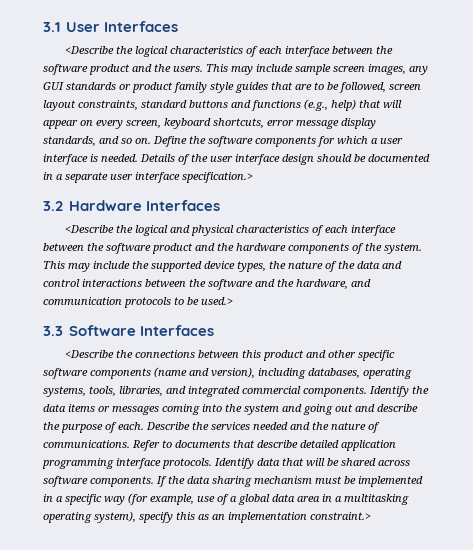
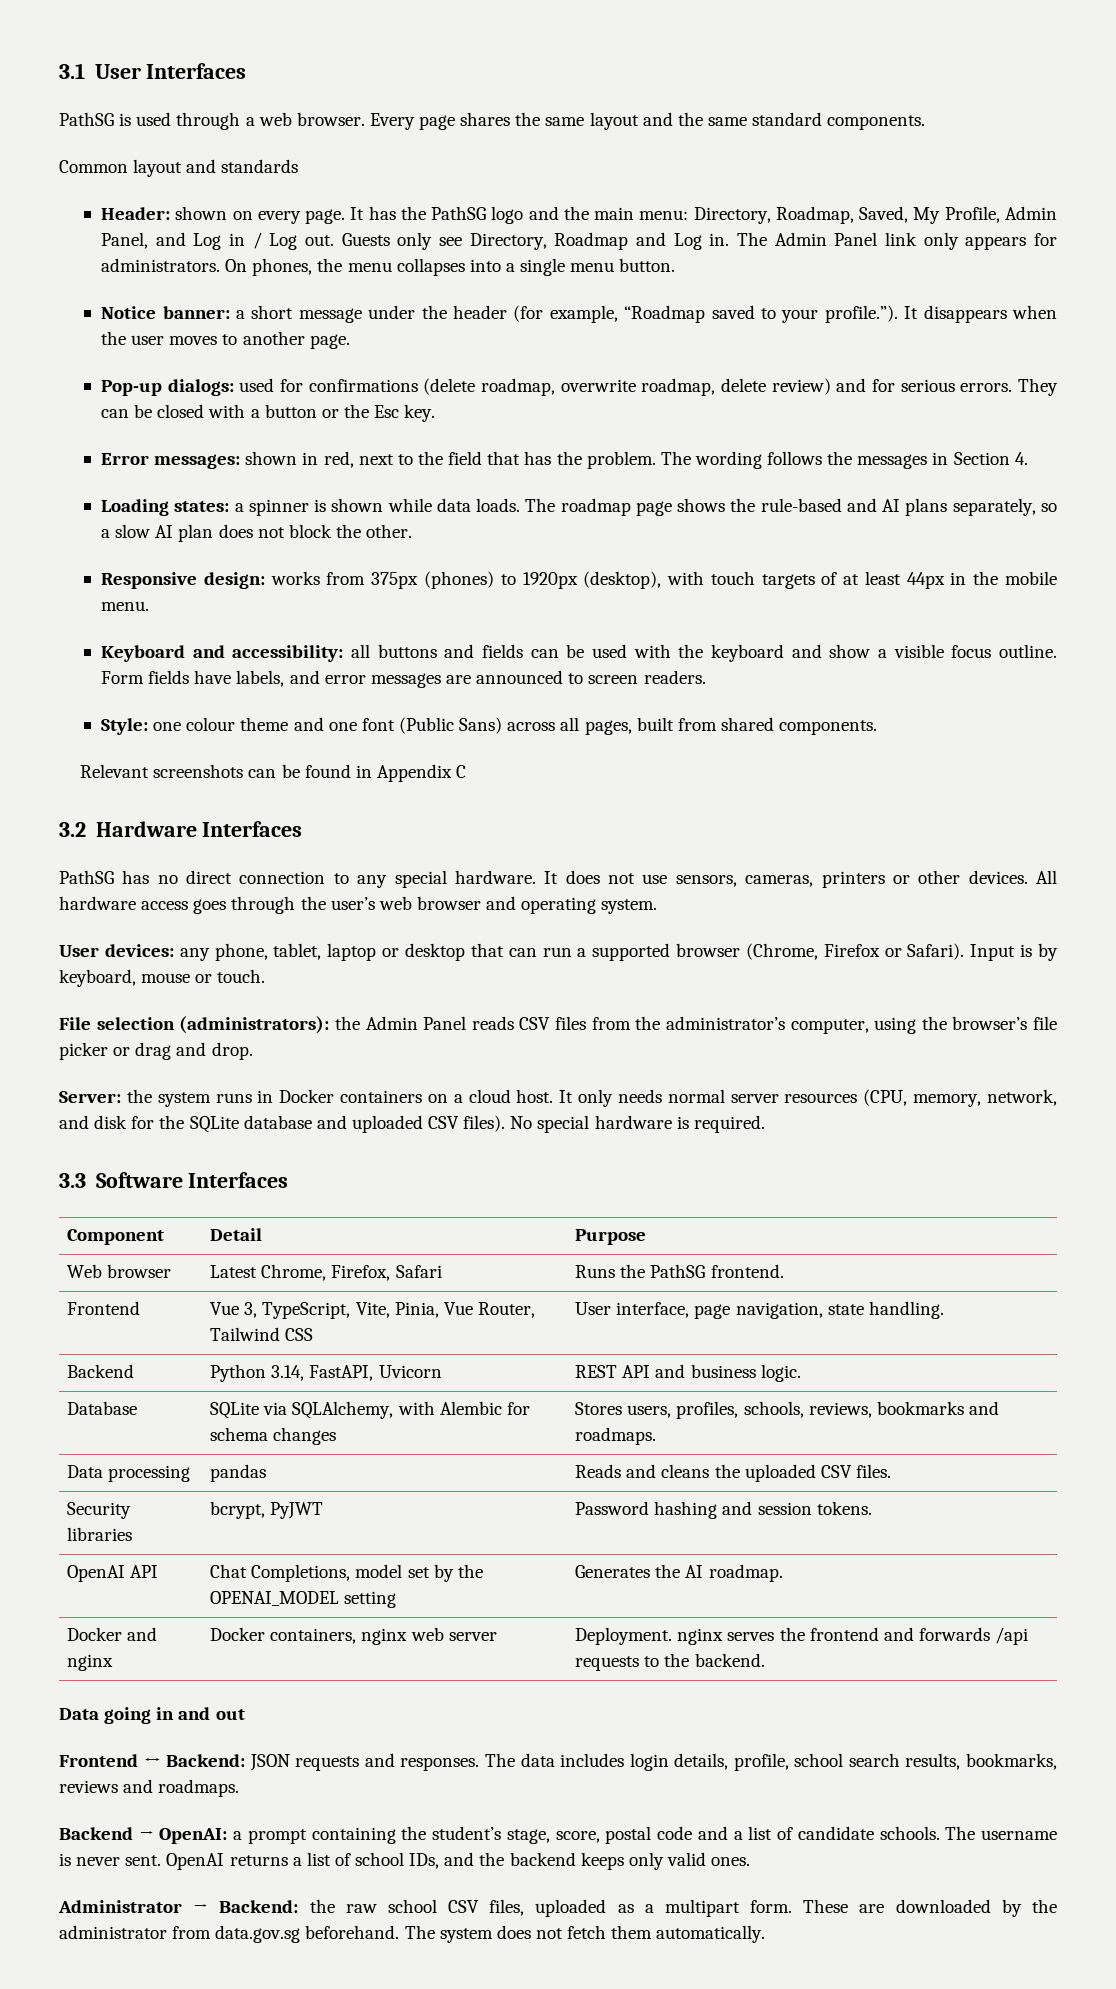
- <Describe the logical characteristics of each interface between the software product and the users. This may include sample screen images, any GUI standards or product family style guides that are to be followed, screen layout constraints, standard buttons and functions (e.g., help) that will appear on every screen, keyboard shortcuts, error message display standards, and so on. Define the software components for which a user interface is needed. Details of the user interface design should be documented in a separate user interface specification.>
+ PathSG is used through a web browser. Every page shares the same layout and the same standard components.
+ Common layout and standards
+ Header: shown on every page. It has the PathSG logo and the main menu: Directory, Roadmap, Saved, My Profile, Admin Panel, and Log in / Log out. Guests only see Directory, Roadmap and Log in. The Admin Panel link only appears for administrators. On phones, the menu collapses into a single menu button.
+ Notice banner: a short message under the header (for example, “Roadmap saved to your profile.”). It disappears when the user moves to another page.
+ Pop-up dialogs: used for confirmations (delete roadmap, overwrite roadmap, delete review) and for serious errors. They can be closed with a button or the Esc key.
+ Error messages: shown in red, next to the field that has the problem. The wording follows the messages in Section 4.
+ Loading states: a spinner is shown while data loads. The roadmap page shows the rule-based and AI plans separately, so a slow AI plan does not block the other.
+ Responsive design: works from 375px (phones) to 1920px (desktop), with touch targets of at least 44px in the mobile menu.
+ Keyboard and accessibility: all buttons and fields can be used with the keyboard and show a visible focus outline. Form fields have labels, and error messages are announced to screen readers.
+ Style: one colour theme and one font (Public Sans) across all pages, built from shared components.
+ Relevant screenshots can be found in Appendix C
  3.2 Hardware Interfaces
- <Describe the logical and physical characteristics of each interface between the software product and the hardware components of the system. This may include the supported device types, the nature of the data and control interactions between the software and the hardware, and communication protocols to be used.>
+ PathSG has no direct connection to any special hardware. It does not use sensors, cameras, printers or other devices. All hardware access goes through the user’s web browser and operating system.
+ User devices: any phone, tablet, laptop or desktop that can run a supported browser (Chrome, Firefox or Safari). Input is by keyboard, mouse or touch.
+ File selection (administrators): the Admin Panel reads CSV files from the administrator’s computer, using the browser’s file picker or drag and drop.
+ Server: the system runs in Docker containers on a cloud host. It only needs normal server resources (CPU, memory, network, and disk for the SQLite database and uploaded CSV files). No special hardware is required.
  3.3 Software Interfaces
- <Describe the connections between this product and other specific software components (name and version), including databases, operating systems, tools, libraries, and integrated commercial components. Identify the data items or messages coming into the system and going out and describe the purpose of each. Describe the services needed and the nature of communications. Refer to documents that describe detailed application programming interface protocols. Identify data that will be shared across software components. If the data sharing mechanism must be implemented in a specific way (for example, use of a global data area in a multitasking operating system), specify this as an implementation constraint.>
+ Component | Detail | Purpose
+ Web browser | Latest Chrome, Firefox, Safari | Runs the PathSG frontend.
+ Frontend | Vue 3, TypeScript, Vite, Pinia, Vue Router, Tailwind CSS | User interface, page navigation, state handling.
+ Backend | Python 3.14, FastAPI, Uvicorn | REST API and business logic.
+ Database | SQLite via SQLAlchemy, with Alembic for schema changes | Stores users, profiles, schools, reviews, bookmarks and roadmaps.
+ Data processing | pandas | Reads and cleans the uploaded CSV files.
+ Security libraries | bcrypt, PyJWT | Password hashing and session tokens.
+ OpenAI API | Chat Completions, model set by the OPENAI_MODEL setting | Generates the AI roadmap.
+ Docker and nginx | Docker containers, nginx web server | Deployment. nginx serves the frontend and forwards /api requests to the backend.
+ Data going in and out
+ Frontend ↔ Backend: JSON requests and responses. The data includes login details, profile, school search results, bookmarks, reviews and roadmaps.
+ Backend → OpenAI: a prompt containing the student’s stage, score, postal code and a list of candidate schools. The username is never sent. OpenAI returns a list of school IDs, and the backend keeps only valid ones.
+ Administrator → Backend: the raw school CSV files, uploaded as a multipart form. These are downloaded by the administrator from data.gov.sg beforehand. The system does not fetch them automatically.

